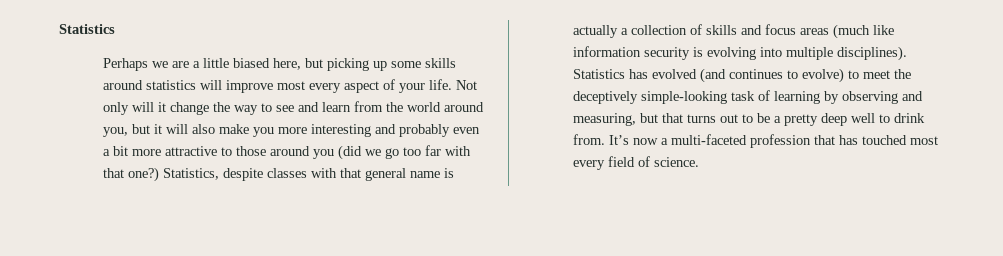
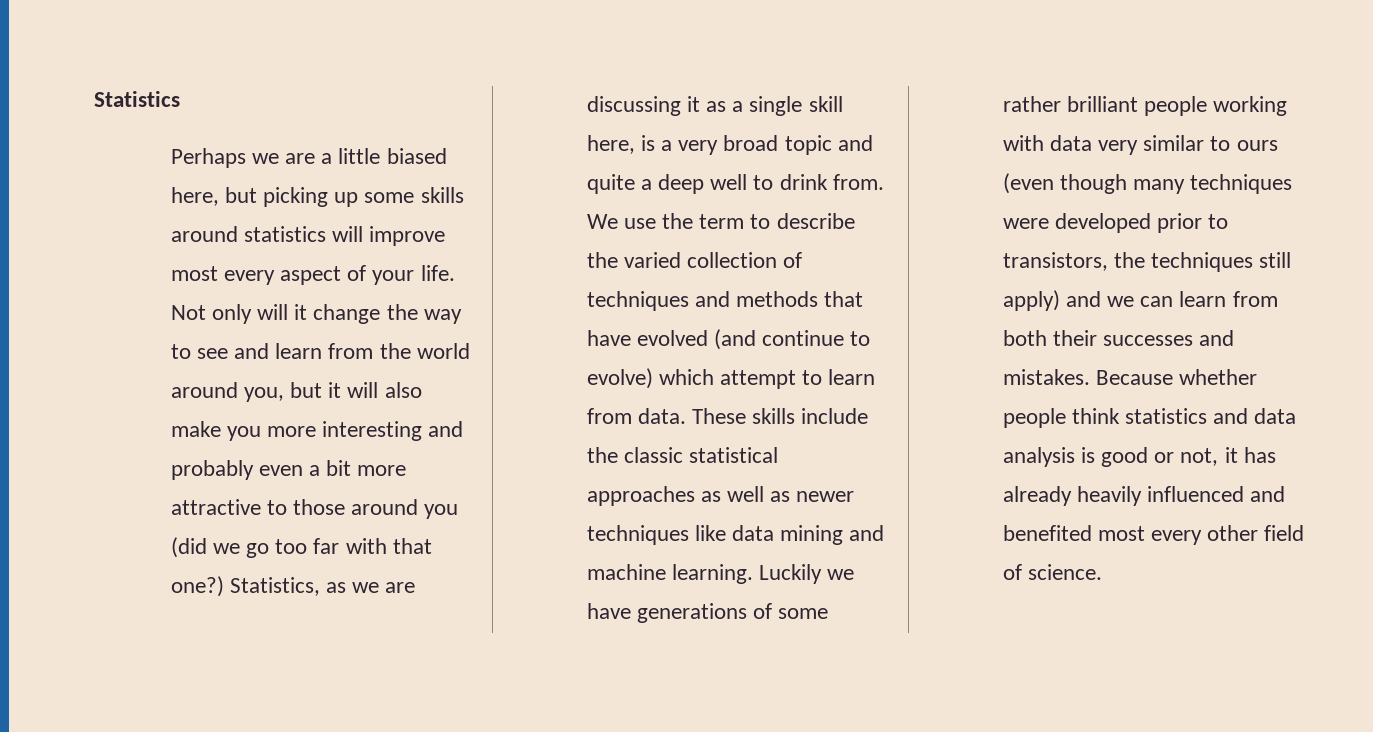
- Statistics, despite classes with that general name is actually a collection of skills and focus areas (much like information security is evolving into multiple disciplines). Statistics has evolved (and continues to evolve) to meet the deceptively simple-looking task of learning by observing and measuring, but that turns out to be a pretty deep well to drink from.
+ Statistics, as we are discussing it as a single skill here, is a very broad topic and quite a deep well to drink from.
- It’s now a multi-faceted profession that has touched most every field of science.
+ We use the term to describe the varied collection of techniques and methods that have evolved (and continue to evolve) which attempt to learn from data. These skills include the classic statistical approaches as well as newer techniques like data mining and machine learning. Luckily we have generations of some rather brilliant people working with data very similar to ours (even though many techniques were developed prior to transistors, the techniques still apply) and we can learn from both their successes and mistakes. Because whether people think statistics and data analysis is good or not, it has already heavily influenced and benefited most every other field of science.

